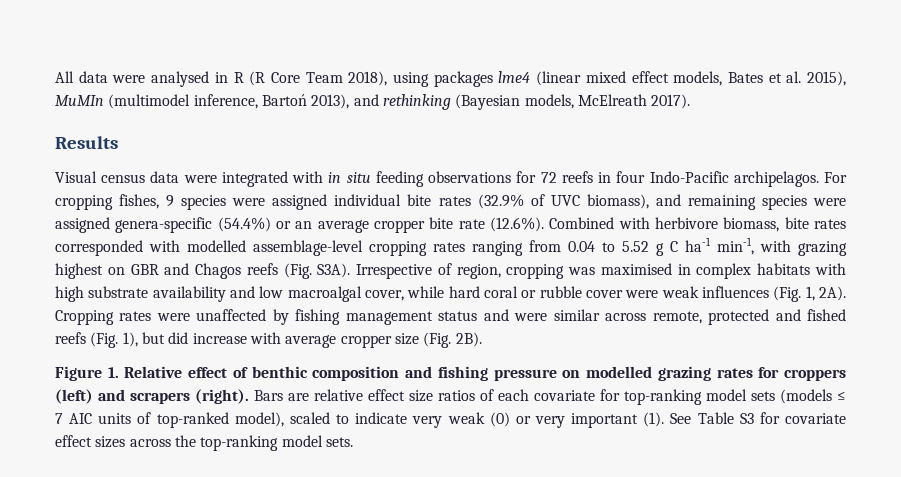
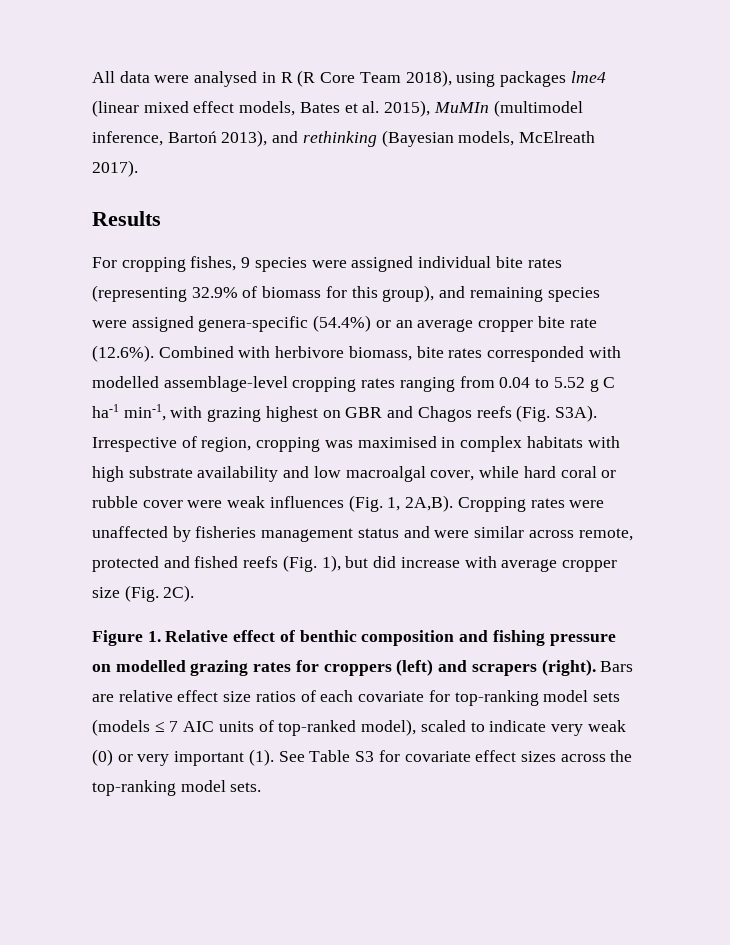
- Visual census data were integrated with in situ feeding observations for 72 reefs in four Indo-Pacific archipelagos. For cropping fishes, 9 species were assigned individual bite rates (32.9% of UVC biomass), and remaining species were assigned genera-specific (54.4%) or an average cropper bite rate (12.6%). Combined with herbivore biomass, bite rates corresponded with modelled assemblage-level cropping rates ranging from 0.04 to 5.52 g C ha-1 min-1, with grazing highest on GBR and Chagos reefs (Fig. S3A).
+ For cropping fishes, 9 species were assigned individual bite rates (representing 32.9% of biomass for this group), and remaining species were assigned genera-specific (54.4%) or an average cropper bite rate (12.6%). Combined with herbivore biomass, bite rates corresponded with modelled assemblage-level cropping rates ranging from 0.04 to 5.52 g C ha-1 min-1, with grazing highest on GBR and Chagos reefs (Fig. S3A).
- Irrespective of region, cropping was maximised in complex habitats with high substrate availability and low macroalgal cover, while hard coral or rubble cover were weak influences (Fig. 1, 2A).
+ Irrespective of region, cropping was maximised in complex habitats with high substrate availability and low macroalgal cover, while hard coral or rubble cover were weak influences (Fig. 1, 2A,B).
- Cropping rates were unaffected by fishing management status and were similar across remote, protected and fished reefs (Fig. 1), but did increase with average cropper size (Fig. 2B).
+ Cropping rates were unaffected by fisheries management status and were similar across remote, protected and fished reefs (Fig. 1), but did increase with average cropper size (Fig. 2C).

